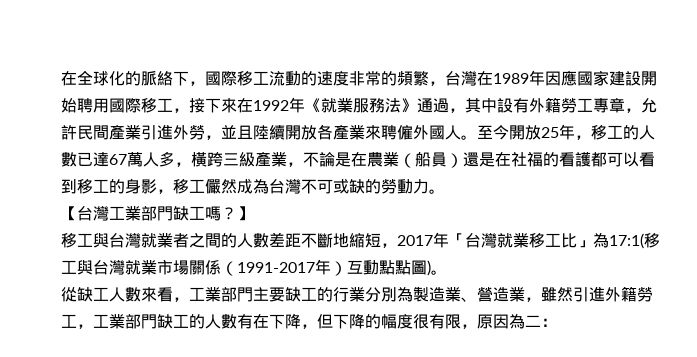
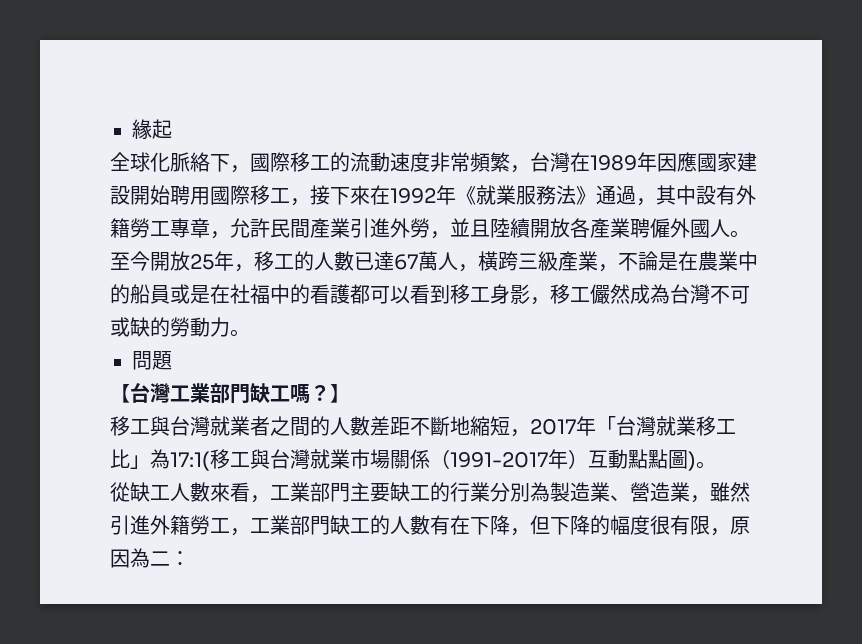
- 在全球化的脈絡下，國際移工流動的速度非常的頻繁，台灣在1989年因應國家建設開始聘用國際移工，接下來在1992年《就業服務法》通過，其中設有外籍勞工專章，允許民間產業引進外勞，並且陸續開放各產業來聘僱外國人。
+ 緣起
+ 全球化脈絡下，國際移工的流動速度非常頻繁，台灣在1989年因應國家建設開始聘用國際移工，接下來在1992年《就業服務法》通過，其中設有外籍勞工專章，允許民間產業引進外勞，並且陸續開放各產業聘僱外國人。
- 至今開放25年，移工的人數已達67萬人多，橫跨三級產業，不論是在農業（船員）還是在社福的看護都可以看到移工的身影，移工儼然成為台灣不可或缺的勞動力。
+ 至今開放25年，移工的人數已達67萬人，橫跨三級產業，不論是在農業中的船員或是在社福中的看護都可以看到移工身影，移工儼然成為台灣不可或缺的勞動力。
+ 問題

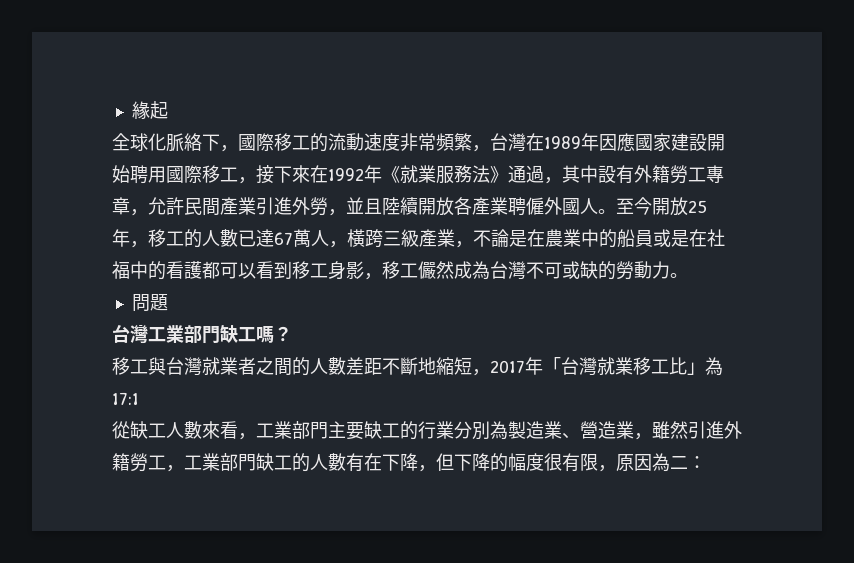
- 【台灣工業部門缺工嗎？】
+ 台灣工業部門缺工嗎？
- 移工與台灣就業者之間的人數差距不斷地縮短，2017年「台灣就業移工比」為17:1(移工與台灣就業市場關係（1991-2017年）互動點點圖)。
+ 移工與台灣就業者之間的人數差距不斷地縮短，2017年「台灣就業移工比」為17:1

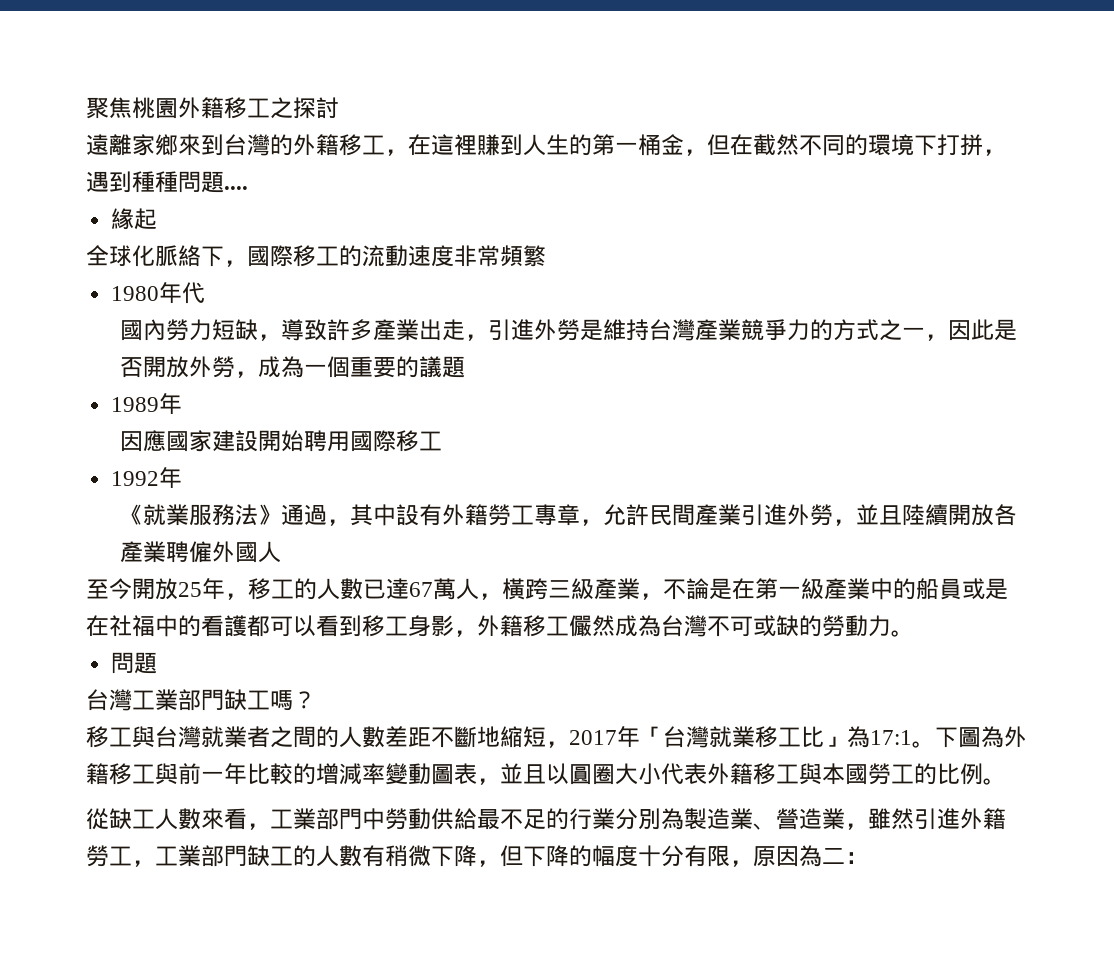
+ 聚焦桃園外籍移工之探討
+ 遠離家鄉來到台灣的外籍移工，在這裡賺到人生的第一桶金，但在截然不同的環境下打拼，遇到種種問題....
- 全球化脈絡下，國際移工的流動速度非常頻繁，台灣在1989年因應國家建設開始聘用國際移工，接下來在1992年《就業服務法》通過，其中設有外籍勞工專章，允許民間產業引進外勞，並且陸續開放各產業聘僱外國人。至今開放25年，移工的人數已達67萬人，橫跨三級產業，不論是在農業中的船員或是在社福中的看護都可以看到移工身影，移工儼然成為台灣不可或缺的勞動力。
+ 全球化脈絡下，國際移工的流動速度非常頻繁
+ 1980年代
+ 國內勞力短缺，導致許多產業出走，引進外勞是維持台灣產業競爭力的方式之一，因此是否開放外勞，成為一個重要的議題
+ 1989年
+ 因應國家建設開始聘用國際移工
+ 1992年
+ 《就業服務法》通過，其中設有外籍勞工專章，允許民間產業引進外勞，並且陸續開放各產業聘僱外國人
+ 至今開放25年，移工的人數已達67萬人，橫跨三級產業，不論是在第一級產業中的船員或是在社福中的看護都可以看到移工身影，外籍移工儼然成為台灣不可或缺的勞動力。
- 移工與台灣就業者之間的人數差距不斷地縮短，2017年「台灣就業移工比」為17:1
+ 移工與台灣就業者之間的人數差距不斷地縮短，2017年「台灣就業移工比」為17:1。下圖為外籍移工與前一年比較的增減率變動圖表，並且以圓圈大小代表外籍移工與本國勞工的比例。
- 從缺工人數來看，工業部門主要缺工的行業分別為製造業、營造業，雖然引進外籍勞工，工業部門缺工的人數有在下降，但下降的幅度很有限，原因為二：
+ 從缺工人數來看，工業部門中勞動供給最不足的行業分別為製造業、營造業，雖然引進外籍勞工，工業部門缺工的人數有稍微下降，但下降的幅度十分有限，原因為二：

